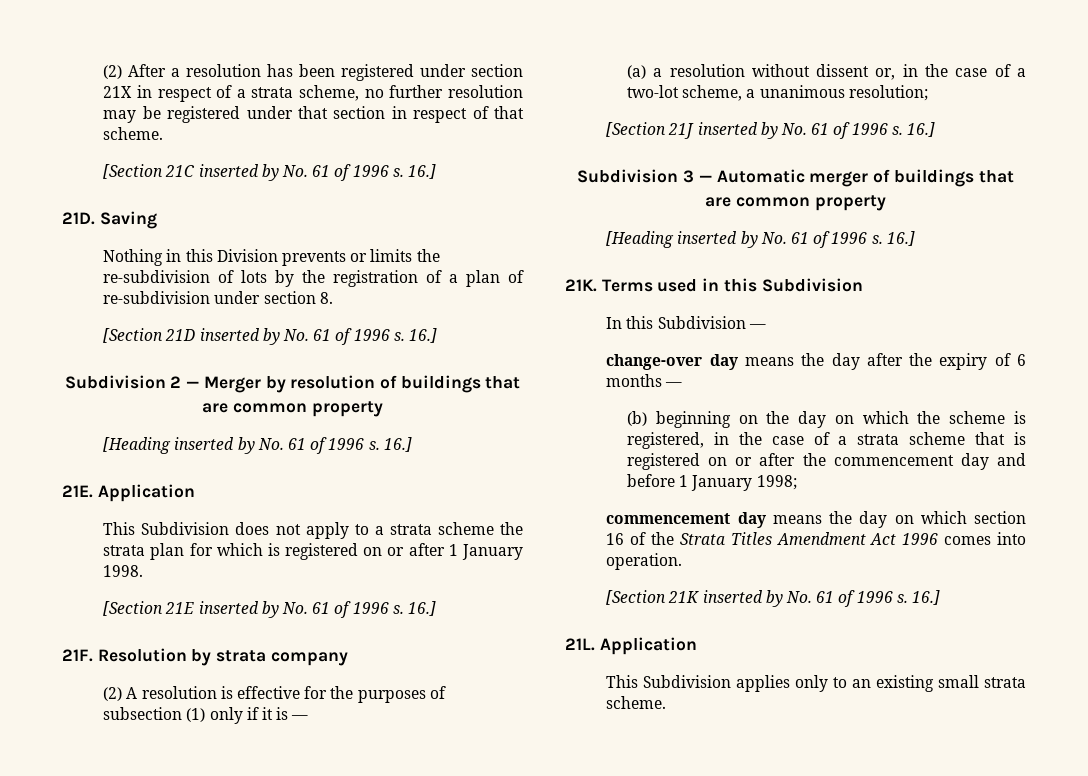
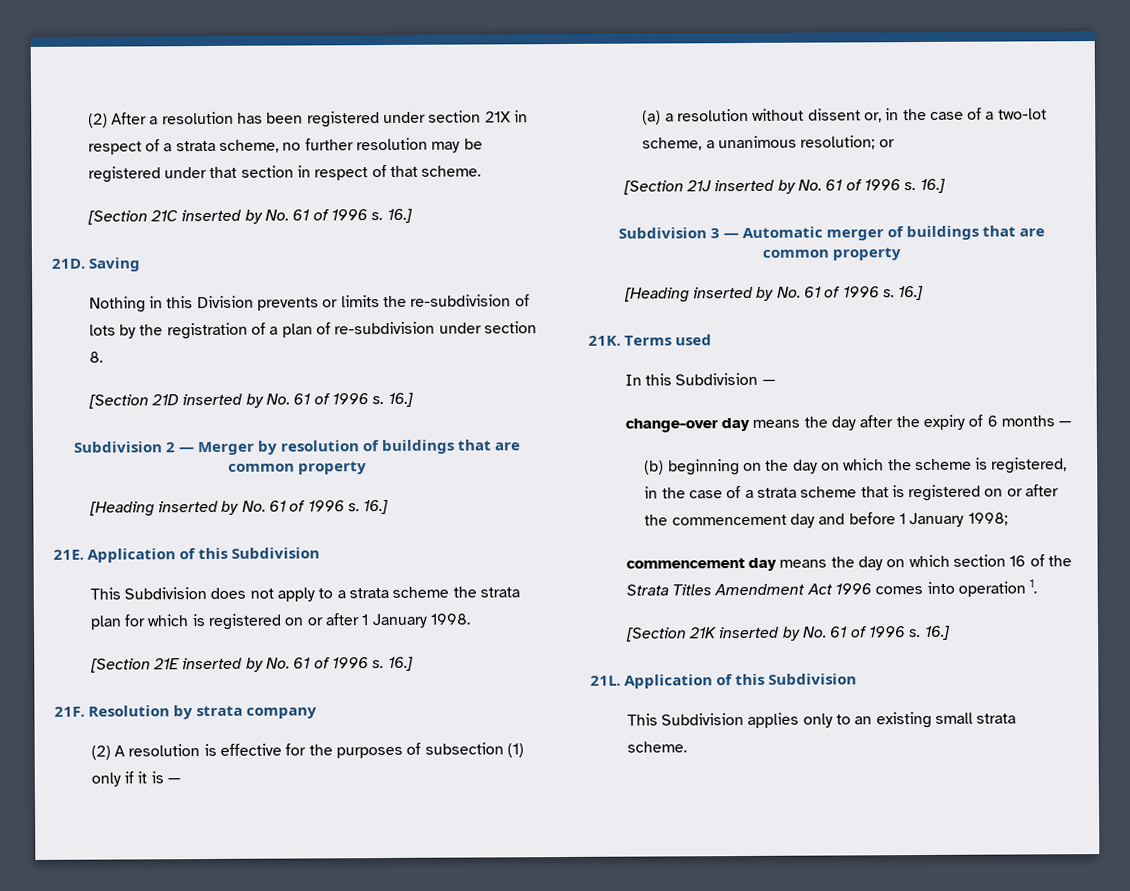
- 21E. Application
+ 21E. Application of this Subdivision
- (a) a resolution without dissent or, in the case of a two-lot scheme, a unanimous resolution;
+ (a) a resolution without dissent or, in the case of a two-lot scheme, a unanimous resolution; or
- Terms used in this Subdivision
+ Terms used
- commencement day means the day on which section 16 of the Strata Titles Amendment Act 1996 comes into operation.
+ commencement day means the day on which section 16 of the Strata Titles Amendment Act 1996 comes into operation 1.
- 21L. Application
+ 21L. Application of this Subdivision

